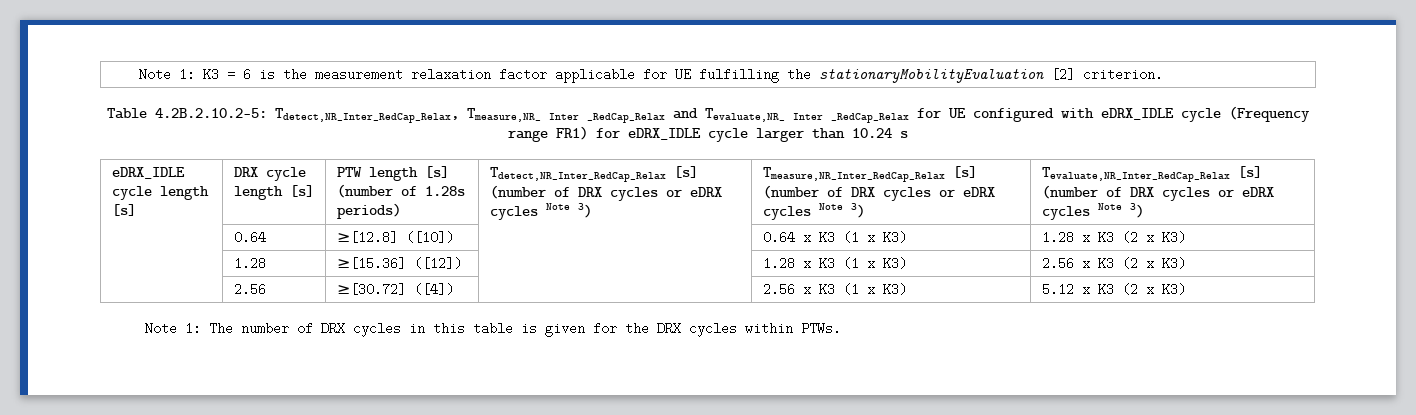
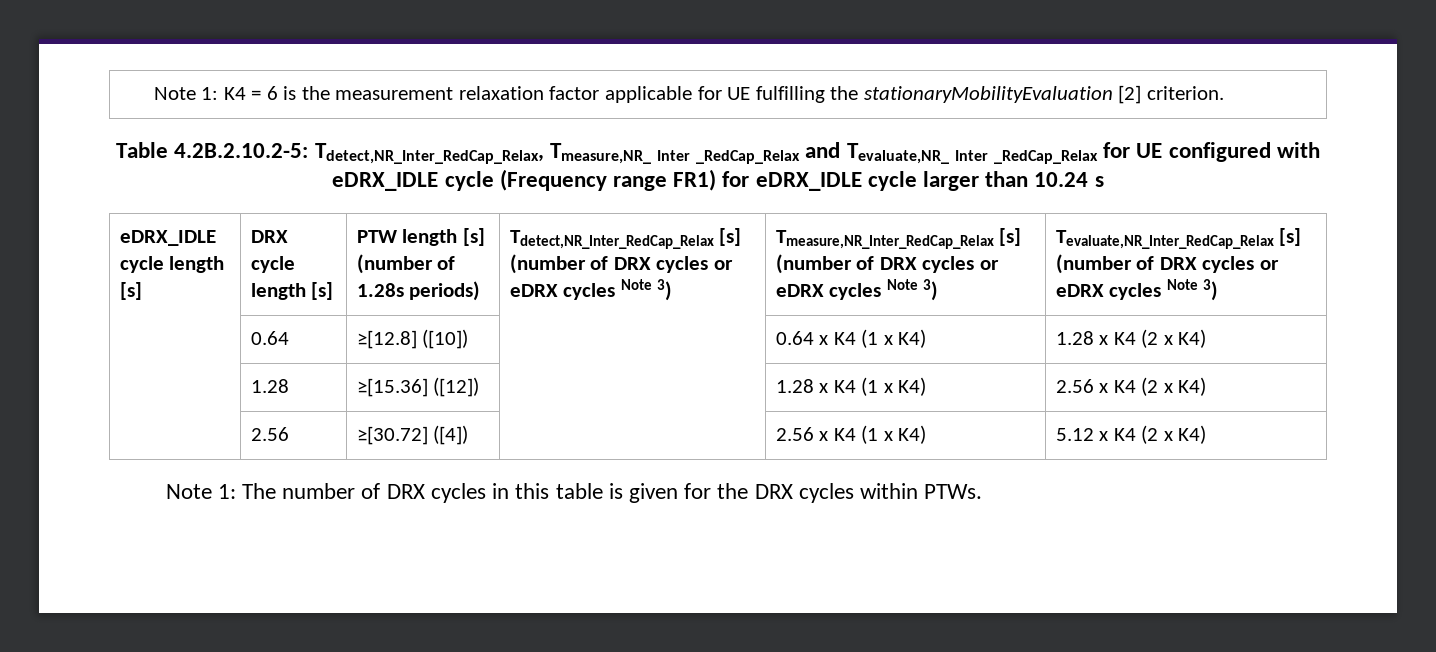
- Note 1: K3 = 6 is the measurement relaxation factor applicable for UE fulfilling the stationaryMobilityEvaluation [2] criterion.
+ Note 1: K4 = 6 is the measurement relaxation factor applicable for UE fulfilling the stationaryMobilityEvaluation [2] criterion.
- | 0.64 | ≥[12.8] ([10]) | | 0.64 x K3 (1 x K3) | 1.28 x K3 (2 x K3)
+ | 0.64 | ≥[12.8] ([10]) | | 0.64 x K4 (1 x K4) | 1.28 x K4 (2 x K4)
- | 1.28 | ≥[15.36] ([12]) | | 1.28 x K3 (1 x K3) | 2.56 x K3 (2 x K3)
+ | 1.28 | ≥[15.36] ([12]) | | 1.28 x K4 (1 x K4) | 2.56 x K4 (2 x K4)
- | 2.56 | ≥[30.72] ([4]) | | 2.56 x K3 (1 x K3) | 5.12 x K3 (2 x K3)
+ | 2.56 | ≥[30.72] ([4]) | | 2.56 x K4 (1 x K4) | 5.12 x K4 (2 x K4)

